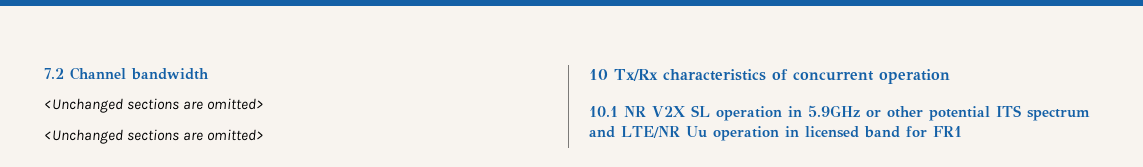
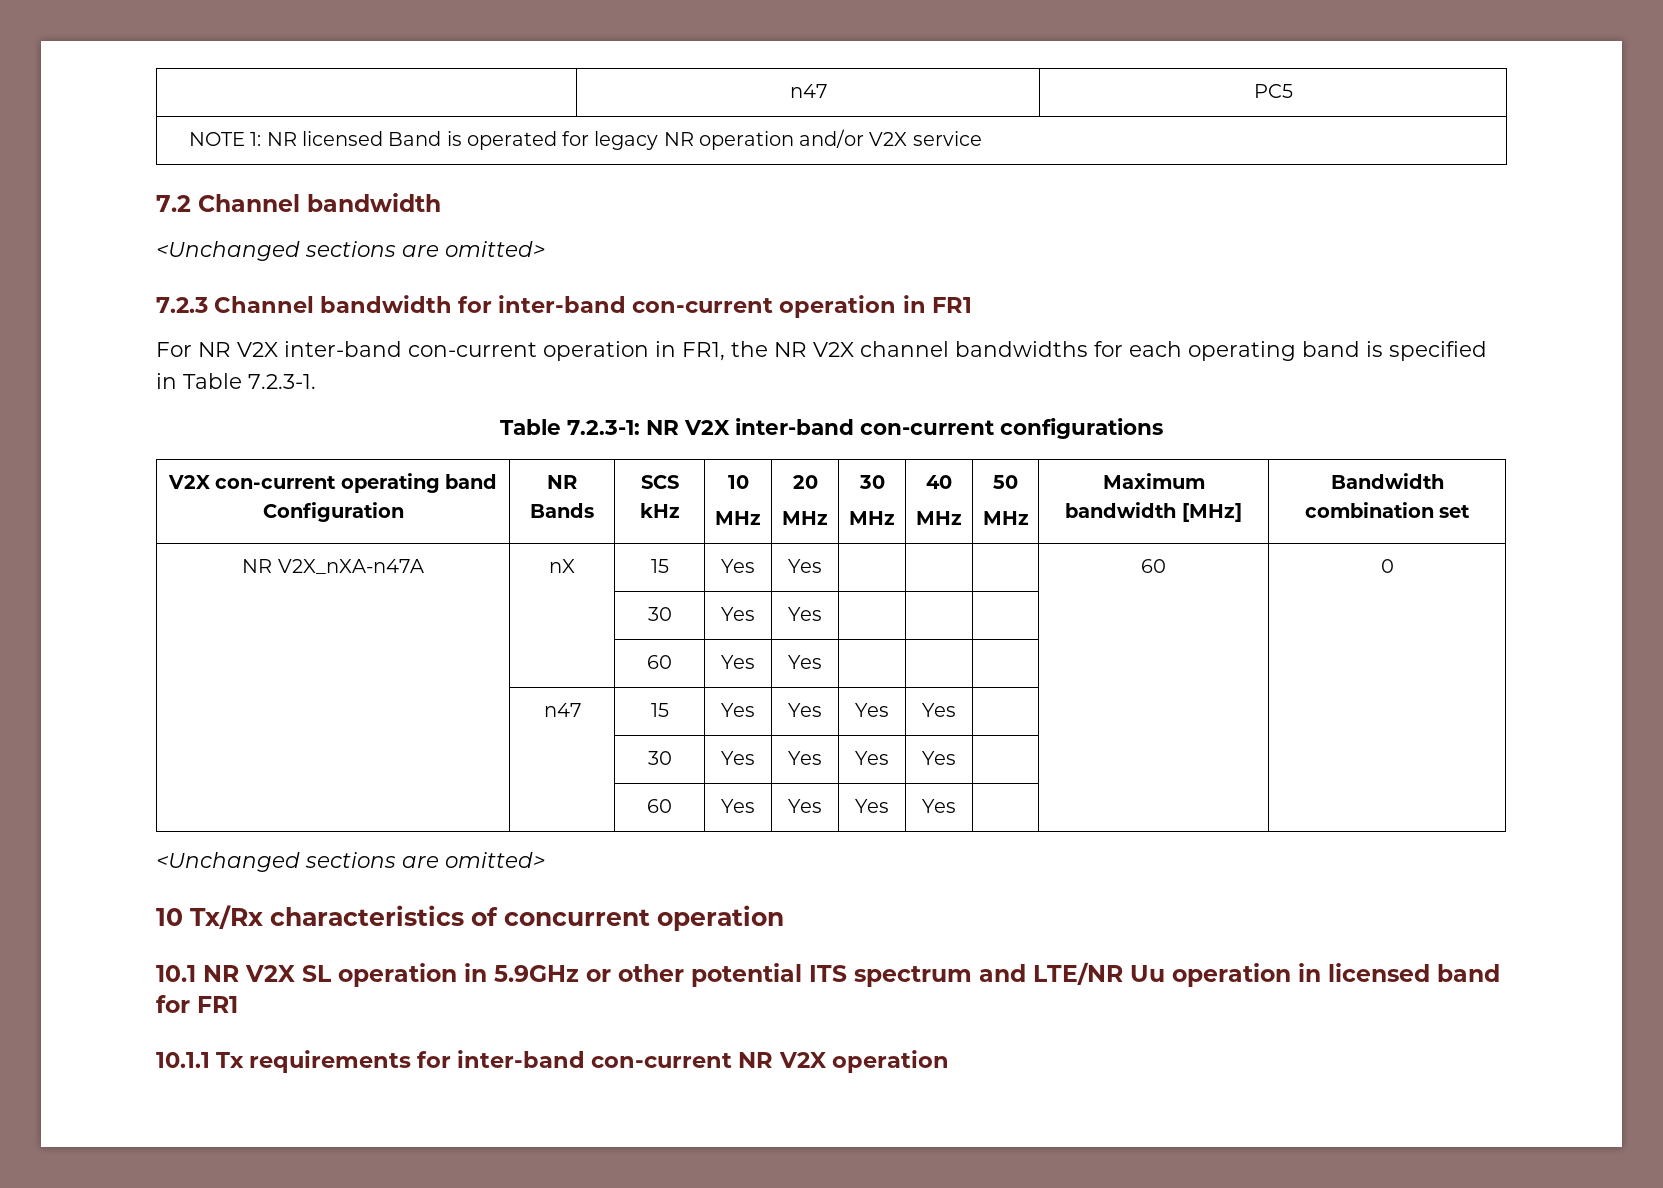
+ | n47 | PC5
+ NOTE 1: NR licensed Band is operated for legacy NR operation and/or V2X service
+ 7.2.3 Channel bandwidth for inter-band con-current operation in FR1
+ For NR V2X inter-band con-current operation in FR1, the NR V2X channel bandwidths for each operating band is specified in Table 7.2.3-1.
+ Table 7.2.3-1: NR V2X inter-band con-current configurations
+ V2X con-current operating band Configuration | NR Bands | SCS kHz | 10
+ MHz | 20
+ MHz | 30
+ MHz | 40
+ MHz | 50
+ MHz | Maximum bandwidth [MHz] | Bandwidth combination set
+ NR V2X_nXA-n47A | nX | 15 | Yes | Yes | | | | 60 | 0
+ | | 30 | Yes | Yes | | | | |
+ | | 60 | Yes | Yes | | | | |
+ | n47 | 15 | Yes | Yes | Yes | Yes | | |
+ | | 30 | Yes | Yes | Yes | Yes | | |
+ | | 60 | Yes | Yes | Yes | Yes | | |
+ 10.1.1 Tx requirements for inter-band con-current NR V2X operation

